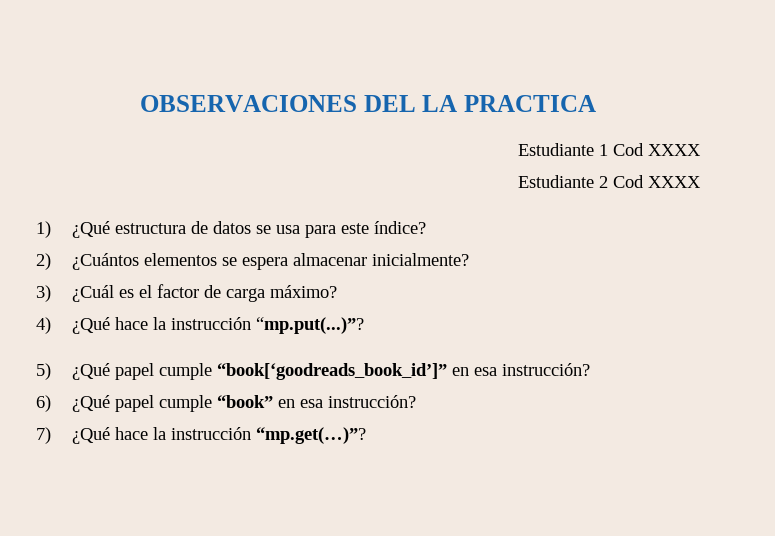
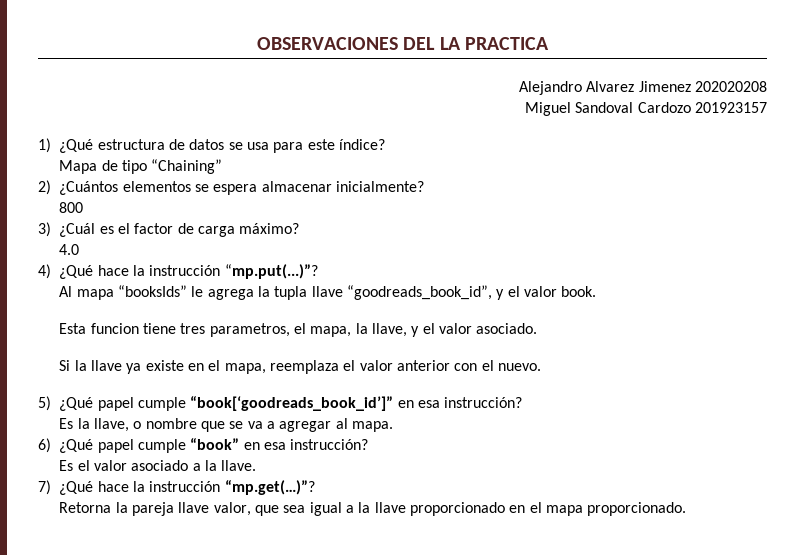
- Estudiante 1 Cod XXXX
- Estudiante 2 Cod XXXX
+ Alejandro Alvarez Jimenez 202020208
+ Miguel Sandoval Cardozo 201923157
+ Mapa de tipo “Chaining”
+ 800
+ 4.0
+ Al mapa “booksIds” le agrega la tupla llave “goodreads_book_id”, y el valor book.
+ Esta funcion tiene tres parametros, el mapa, la llave, y el valor asociado.
+ Si la llave ya existe en el mapa, reemplaza el valor anterior con el nuevo.
+ Es la llave, o nombre que se va a agregar al mapa.
+ Es el valor asociado a la llave.
+ Retorna la pareja llave valor, que sea igual a la llave proporcionado en el mapa proporcionado.

